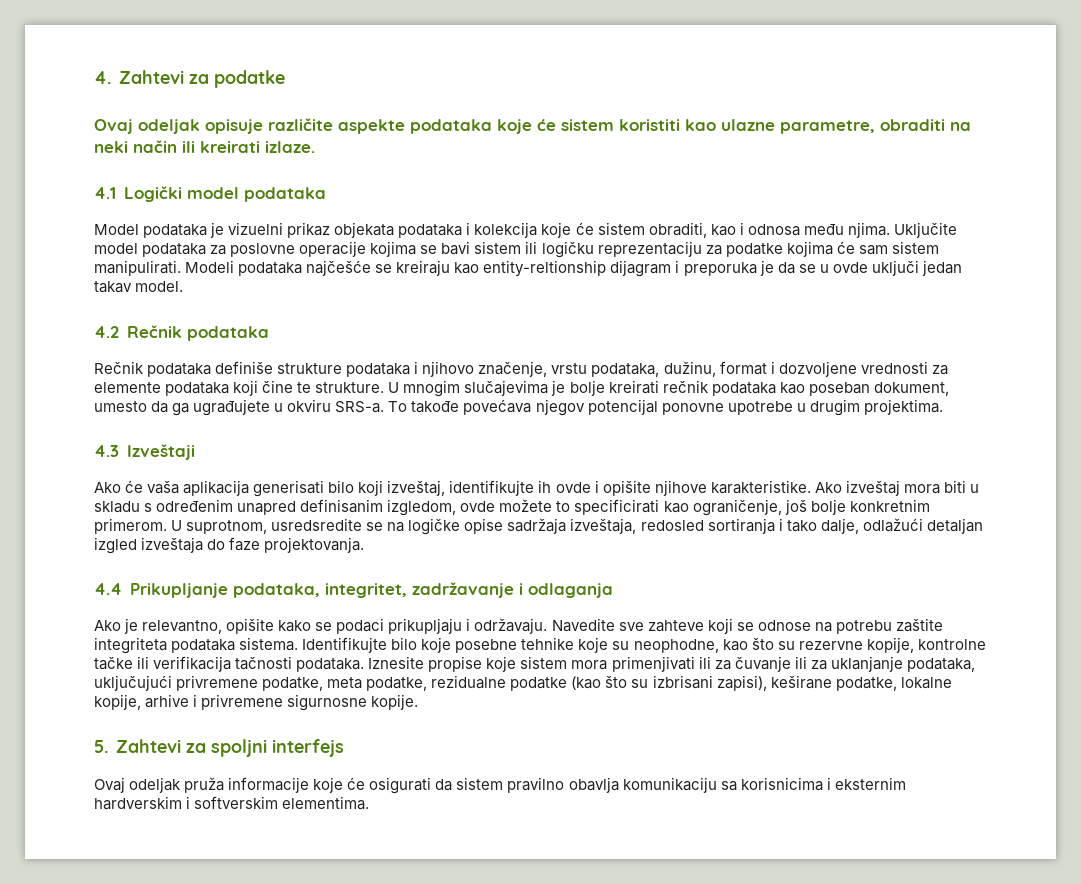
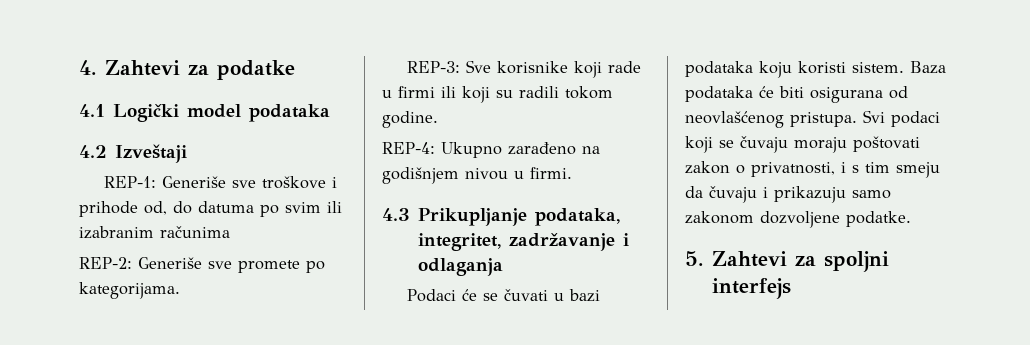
- Ovaj odeljak opisuje različite aspekte podataka koje će sistem koristiti kao ulazne parametre, obraditi na neki način ili kreirati izlaze.
  4.1 Logički model podataka
- Model podataka je vizuelni prikaz objekata podataka i kolekcija koje će sistem obraditi, kao i odnosa među njima. Uključite model podataka za poslovne operacije kojima se bavi sistem ili logičku reprezentaciju za podatke kojima će sam sistem manipulirati. Modeli podataka najčešće se kreiraju kao entity-reltionship dijagram i preporuka je da se u ovde uključi jedan takav model.
- 4.2 Rečnik podataka
- Rečnik podataka definiše strukture podataka i njihovo značenje, vrstu podataka, dužinu, format i dozvoljene vrednosti za elemente podataka koji čine te strukture. U mnogim slučajevima je bolje kreirati rečnik podataka kao poseban dokument, umesto da ga ugrađujete u okviru SRS-a. To takođe povećava njegov potencijal ponovne upotrebe u drugim projektima.
- 4.3 Izveštaji
- Ako će vaša aplikacija generisati bilo koji izveštaj, identifikujte ih ovde i opišite njihove karakteristike. Ako izveštaj mora biti u skladu s određenim unapred definisanim izgledom, ovde možete to specificirati kao ograničenje, još bolje konkretnim primerom. U suprotnom, usredsredite se na logičke opise sadržaja izveštaja, redosled sortiranja i tako dalje, odlažući detaljan izgled izveštaja do faze projektovanja.
- 4.4 Prikupljanje podataka, integritet, zadržavanje i odlaganja
+ 4.2 Izveštaji
+ REP-1: Generiše sve troškove i prihode od, do datuma po svim ili izabranim računima
+ REP-2: Generiše sve promete po kategorijama.
+ REP-3: Sve korisnike koji rade u firmi ili koji su radili tokom godine.
+ REP-4: Ukupno zarađeno na godišnjem nivou u firmi.
+ 4.3 Prikupljanje podataka, integritet, zadržavanje i odlaganja
- Ako je relevantno, opišite kako se podaci prikupljaju i održavaju. Navedite sve zahteve koji se odnose na potrebu zaštite integriteta podataka sistema. Identifikujte bilo koje posebne tehnike koje su neophodne, kao što su rezervne kopije, kontrolne tačke ili verifikacija tačnosti podataka. Iznesite propise koje sistem mora primenjivati ili za čuvanje ili za uklanjanje podataka, uključujući privremene podatke, meta podatke, rezidualne podatke (kao što su izbrisani zapisi), keširane podatke, lokalne kopije, arhive i privremene sigurnosne kopije.
+ Podaci će se čuvati u bazi podataka koju koristi sistem. Baza podataka će biti osigurana od neovlašćenog pristupa. Svi podaci koji se čuvaju moraju poštovati zakon o privatnosti, i s tim smeju da čuvaju i prikazuju samo zakonom dozvoljene podatke.
- Ovaj odeljak pruža informacije koje će osigurati da sistem pravilno obavlja komunikaciju sa korisnicima i eksternim hardverskim i softverskim elementima.

